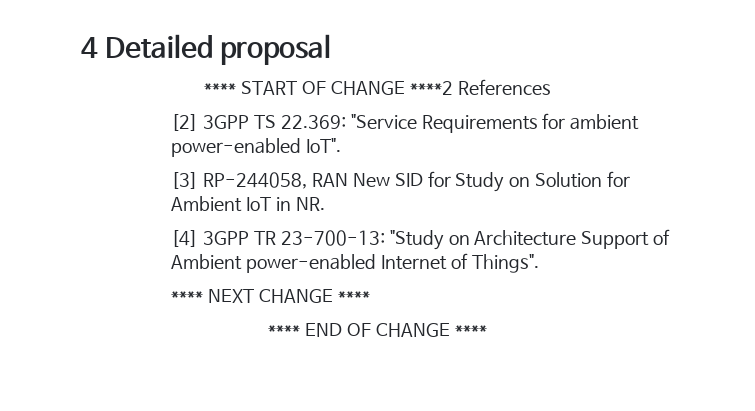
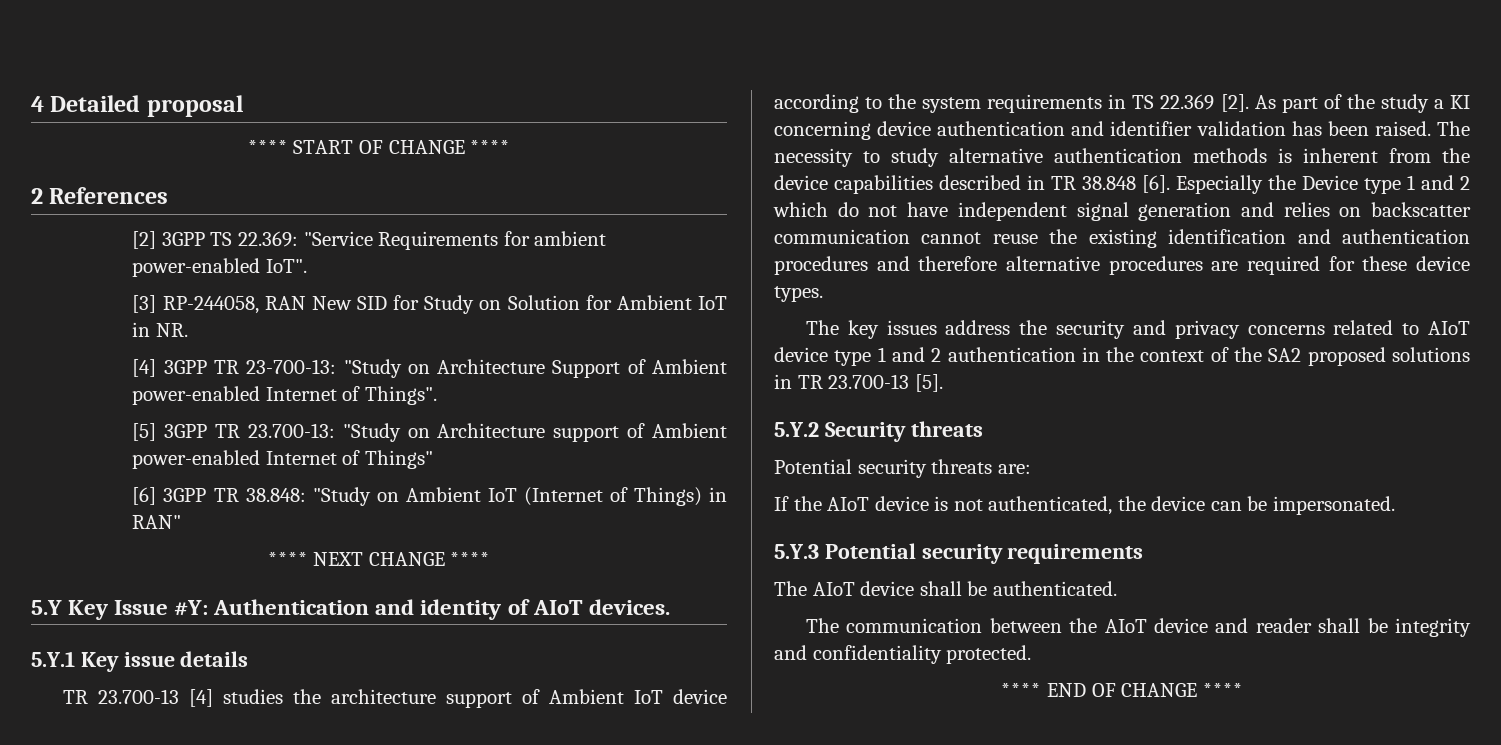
- **** START OF CHANGE ****2 References
+ **** START OF CHANGE ****
+ 2 References
+ [5] 3GPP TR 23.700-13: "Study on Architecture support of Ambient power-enabled Internet of Things"
+ [6] 3GPP TR 38.848: "Study on Ambient IoT (Internet of Things) in RAN"
  **** NEXT CHANGE ****
+ 5.Y Key Issue #Y: Authentication and identity of AIoT devices.
+ 5.Y.1 Key issue details
+ TR 23.700-13 [4] studies the architecture support of Ambient IoT device according to the system requirements in TS 22.369 [2]. As part of the study a KI concerning device authentication and identifier validation has been raised. The necessity to study alternative authentication methods is inherent from the device capabilities described in TR 38.848 [6]. Especially the Device type 1 and 2 which do not have independent signal generation and relies on backscatter communication cannot reuse the existing identification and authentication procedures and therefore alternative procedures are required for these device types.
+ The key issues address the security and privacy concerns related to AIoT device type 1 and 2 authentication in the context of the SA2 proposed solutions in TR 23.700-13 [5].
+ 5.Y.2 Security threats
+ Potential security threats are:
+ If the AIoT device is not authenticated, the device can be impersonated.
+ 5.Y.3 Potential security requirements
+ The AIoT device shall be authenticated.
+ The communication between the AIoT device and reader shall be integrity and confidentiality protected.

